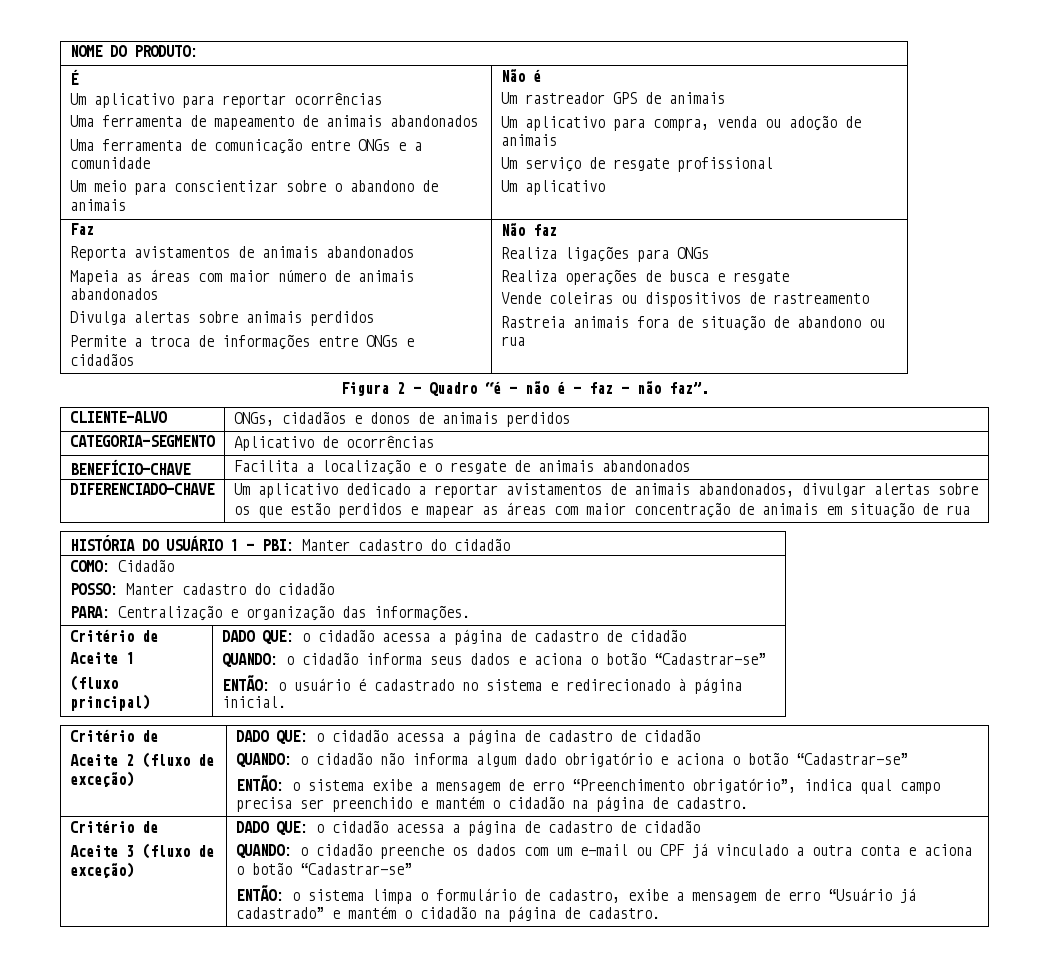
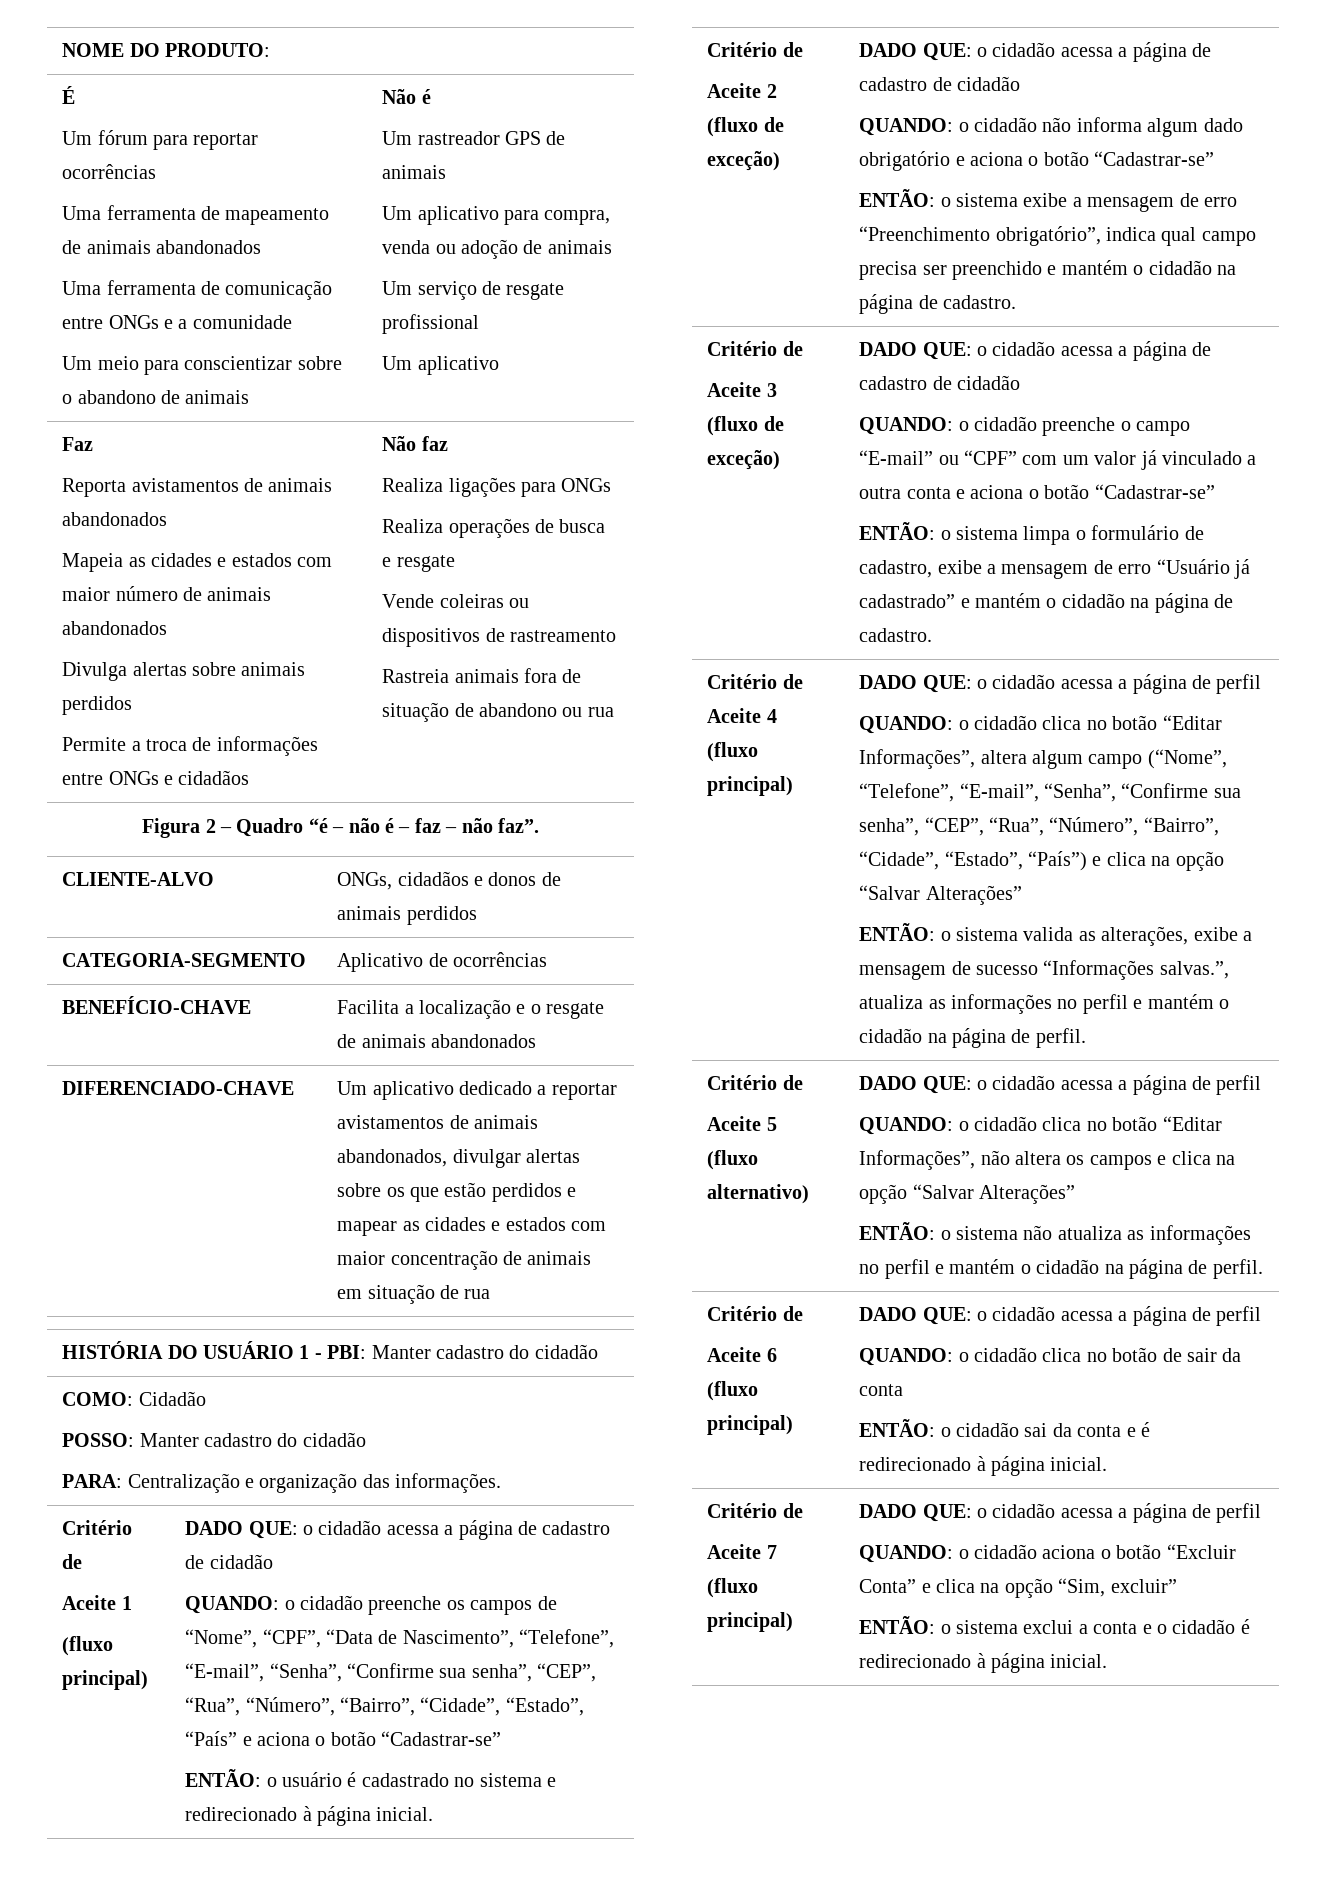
- Um aplicativo para reportar ocorrências
+ Um fórum para reportar ocorrências
- Mapeia as áreas com maior número de animais abandonados
+ Mapeia as cidades e estados com maior número de animais abandonados
- DIFERENCIADO-CHAVE | Um aplicativo dedicado a reportar avistamentos de animais abandonados, divulgar alertas sobre os que estão perdidos e mapear as áreas com maior concentração de animais em situação de rua
+ DIFERENCIADO-CHAVE | Um aplicativo dedicado a reportar avistamentos de animais abandonados, divulgar alertas sobre os que estão perdidos e mapear as cidades e estados com maior concentração de animais em situação de rua
- QUANDO: o cidadão informa seus dados e aciona o botão “Cadastrar-se”
+ QUANDO: o cidadão preenche os campos de “Nome”, “CPF”, “Data de Nascimento”, “Telefone”, “E-mail”, “Senha”, “Confirme sua senha”, “CEP”, “Rua”, “Número”, “Bairro”, “Cidade”, “Estado”, “País” e aciona o botão “Cadastrar-se”
- QUANDO: o cidadão preenche os dados com um e-mail ou CPF já vinculado a outra conta e aciona o botão “Cadastrar-se”
+ QUANDO: o cidadão preenche o campo “E-mail” ou “CPF” com um valor já vinculado a outra conta e aciona o botão “Cadastrar-se”
+ Critério de Aceite 4 (fluxo principal) | DADO QUE: o cidadão acessa a página de perfil
+ QUANDO: o cidadão clica no botão “Editar Informações”, altera algum campo (“Nome”, “Telefone”, “E-mail”, “Senha”, “Confirme sua senha”, “CEP”, “Rua”, “Número”, “Bairro”, “Cidade”, “Estado”, “País”) e clica na opção “Salvar Alterações”
+ ENTÃO: o sistema valida as alterações, exibe a mensagem de sucesso “Informações salvas.”, atualiza as informações no perfil e mantém o cidadão na página de perfil.
+ Critério de
+ Aceite 5 (fluxo alternativo) | DADO QUE: o cidadão acessa a página de perfil
+ QUANDO: o cidadão clica no botão “Editar Informações”, não altera os campos e clica na opção “Salvar Alterações”
+ ENTÃO: o sistema não atualiza as informações no perfil e mantém o cidadão na página de perfil.
+ Critério de
+ Aceite 6 (fluxo principal) | DADO QUE: o cidadão acessa a página de perfil
+ QUANDO: o cidadão clica no botão de sair da conta
+ ENTÃO: o cidadão sai da conta e é redirecionado à página inicial.
+ Critério de
+ Aceite 7 (fluxo principal) | DADO QUE: o cidadão acessa a página de perfil
+ QUANDO: o cidadão aciona o botão “Excluir Conta” e clica na opção “Sim, excluir”
+ ENTÃO: o sistema exclui a conta e o cidadão é redirecionado à página inicial.

